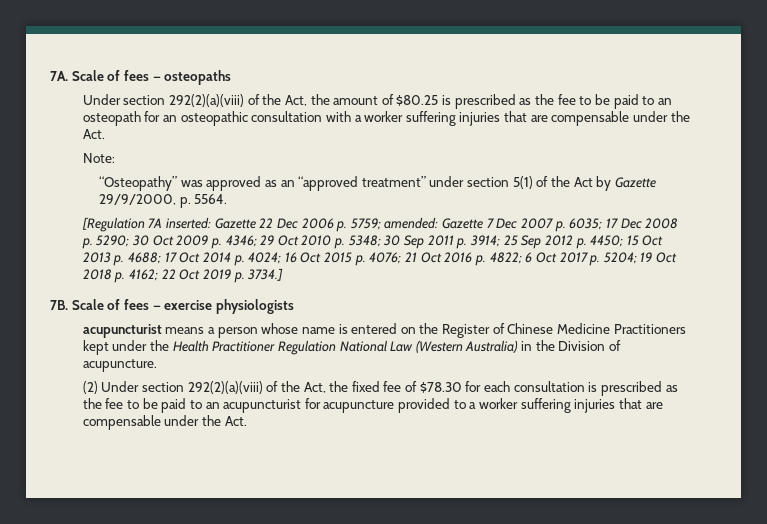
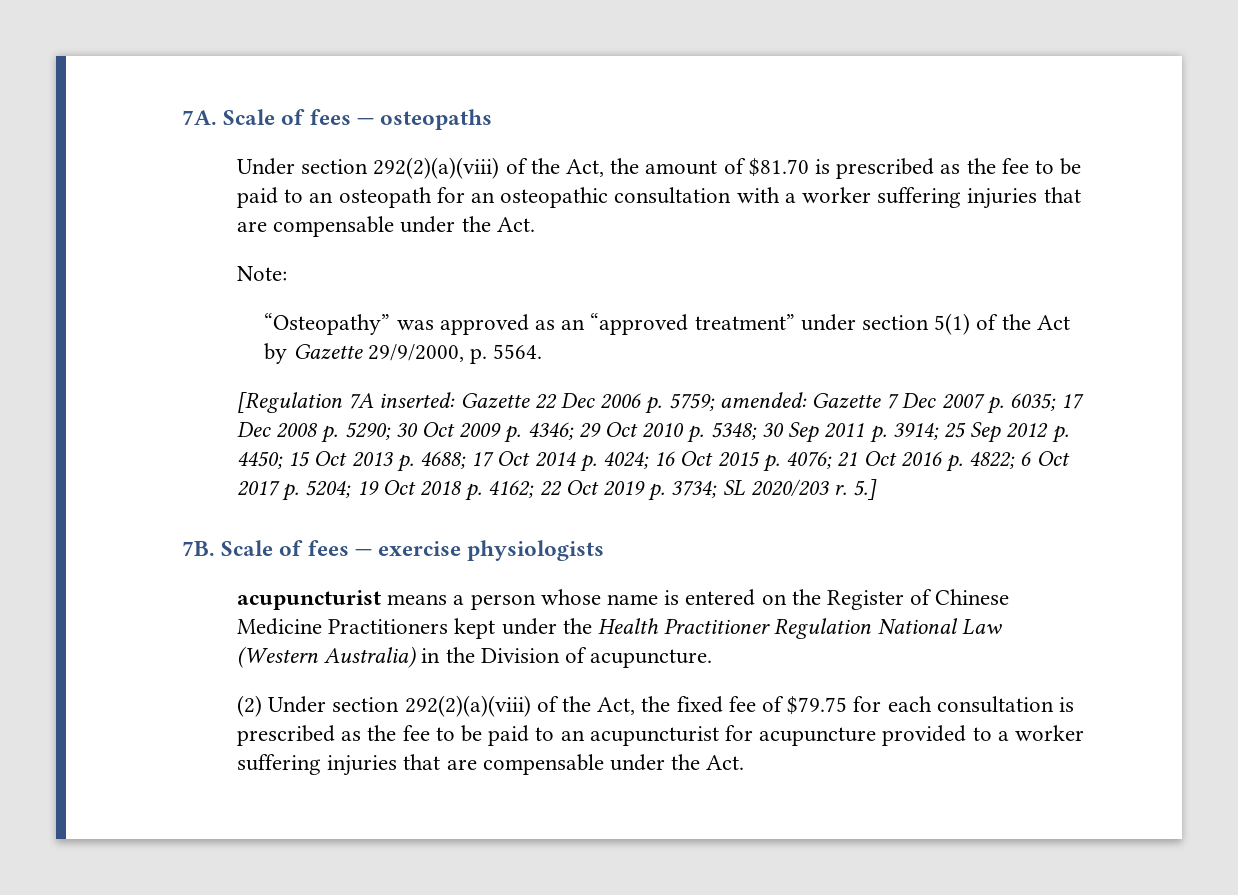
- Under section 292(2)(a)(viii) of the Act, the amount of $80.25 is prescribed as the fee to be paid to an osteopath for an osteopathic consultation with a worker suffering injuries that are compensable under the Act.
+ Under section 292(2)(a)(viii) of the Act, the amount of $81.70 is prescribed as the fee to be paid to an osteopath for an osteopathic consultation with a worker suffering injuries that are compensable under the Act.
- 22 Oct 2019 p. 3734.]
+ 22 Oct 2019 p. 3734; SL 2020/203 r. 5.]
- (2) Under section 292(2)(a)(viii) of the Act, the fixed fee of $78.30 for each consultation is prescribed as the fee to be paid to an acupuncturist for acupuncture provided to a worker suffering injuries that are compensable under the Act.
+ (2) Under section 292(2)(a)(viii) of the Act, the fixed fee of $79.75 for each consultation is prescribed as the fee to be paid to an acupuncturist for acupuncture provided to a worker suffering injuries that are compensable under the Act.

